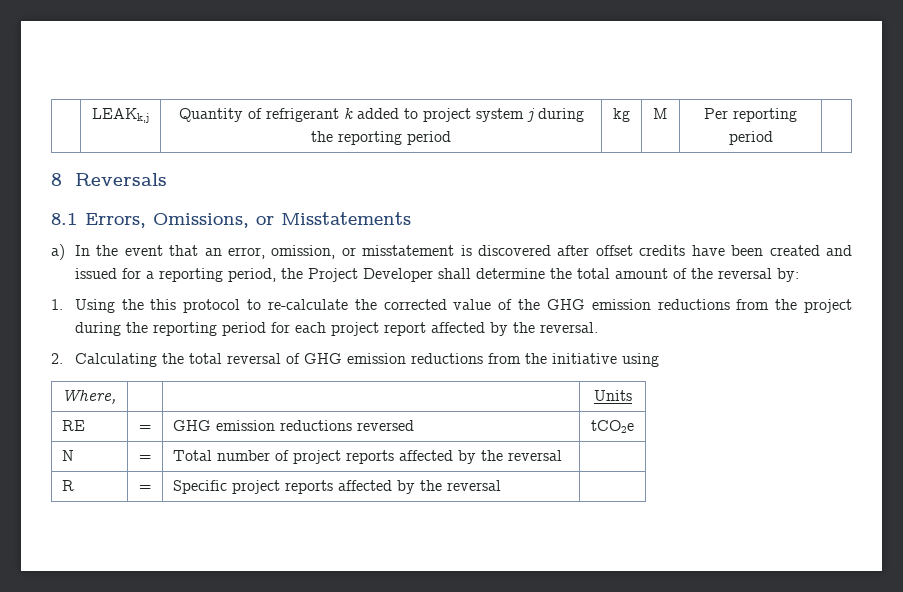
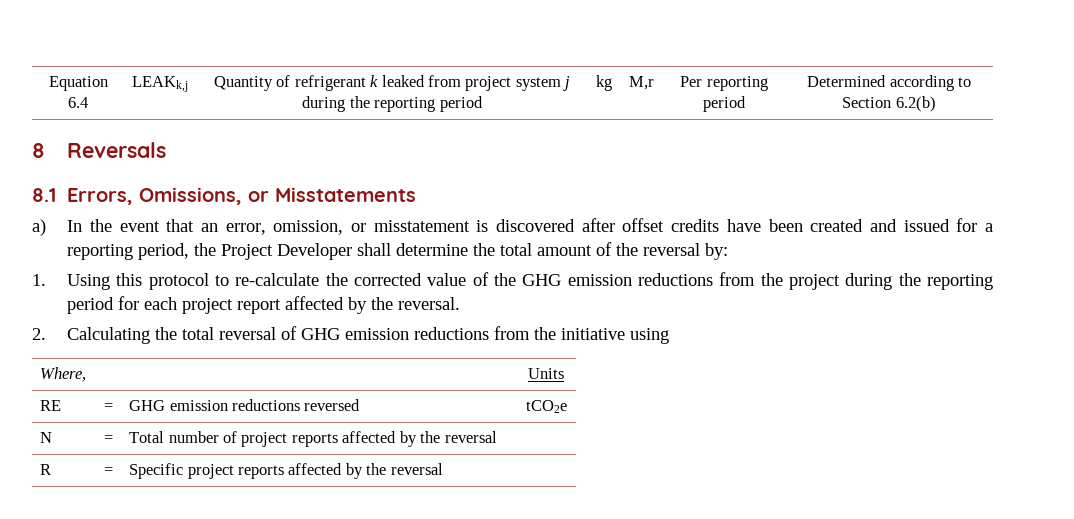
- | LEAKk,j | Quantity of refrigerant k added to project system j during the reporting period | kg | M | Per reporting period |
+ Equation 6.4 | LEAKk,j | Quantity of refrigerant k leaked from project system j during the reporting period | kg | M,r | Per reporting period | Determined according to Section 6.2(b)
- 1. Using the this protocol to re-calculate the corrected value of the GHG emission reductions from the project during the reporting period for each project report affected by the reversal.
+ 1. Using this protocol to re-calculate the corrected value of the GHG emission reductions from the project during the reporting period for each project report affected by the reversal.

